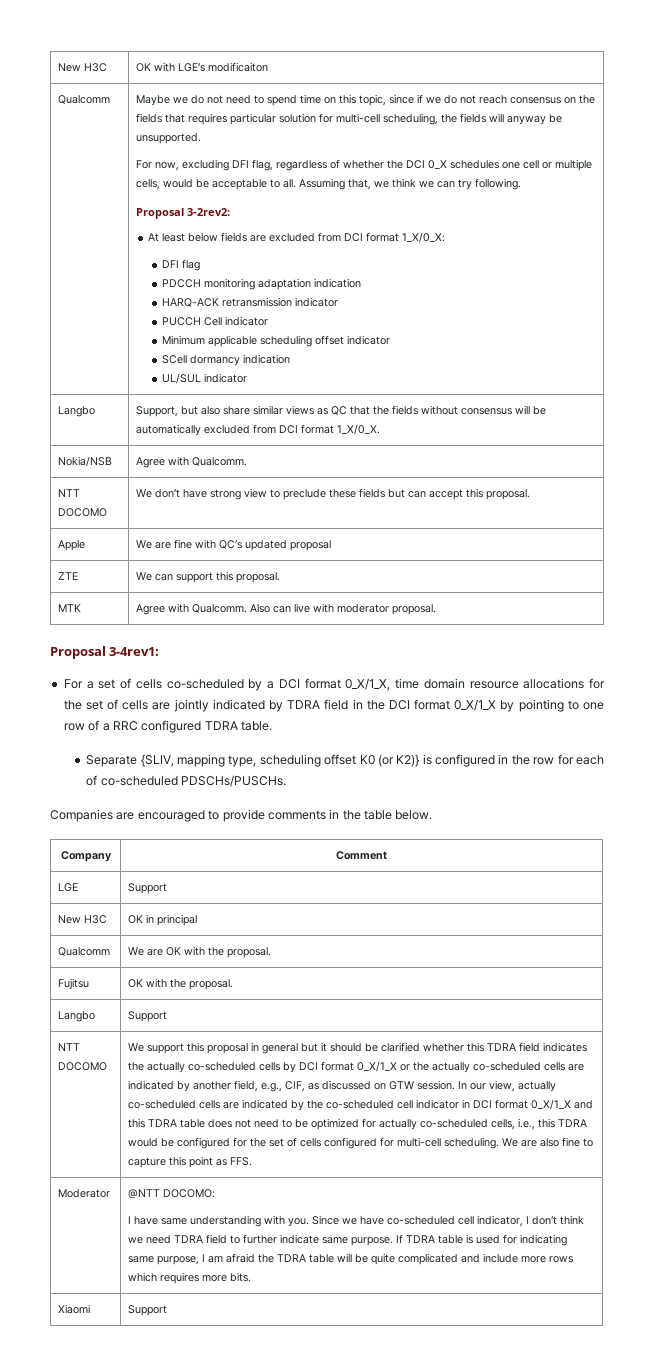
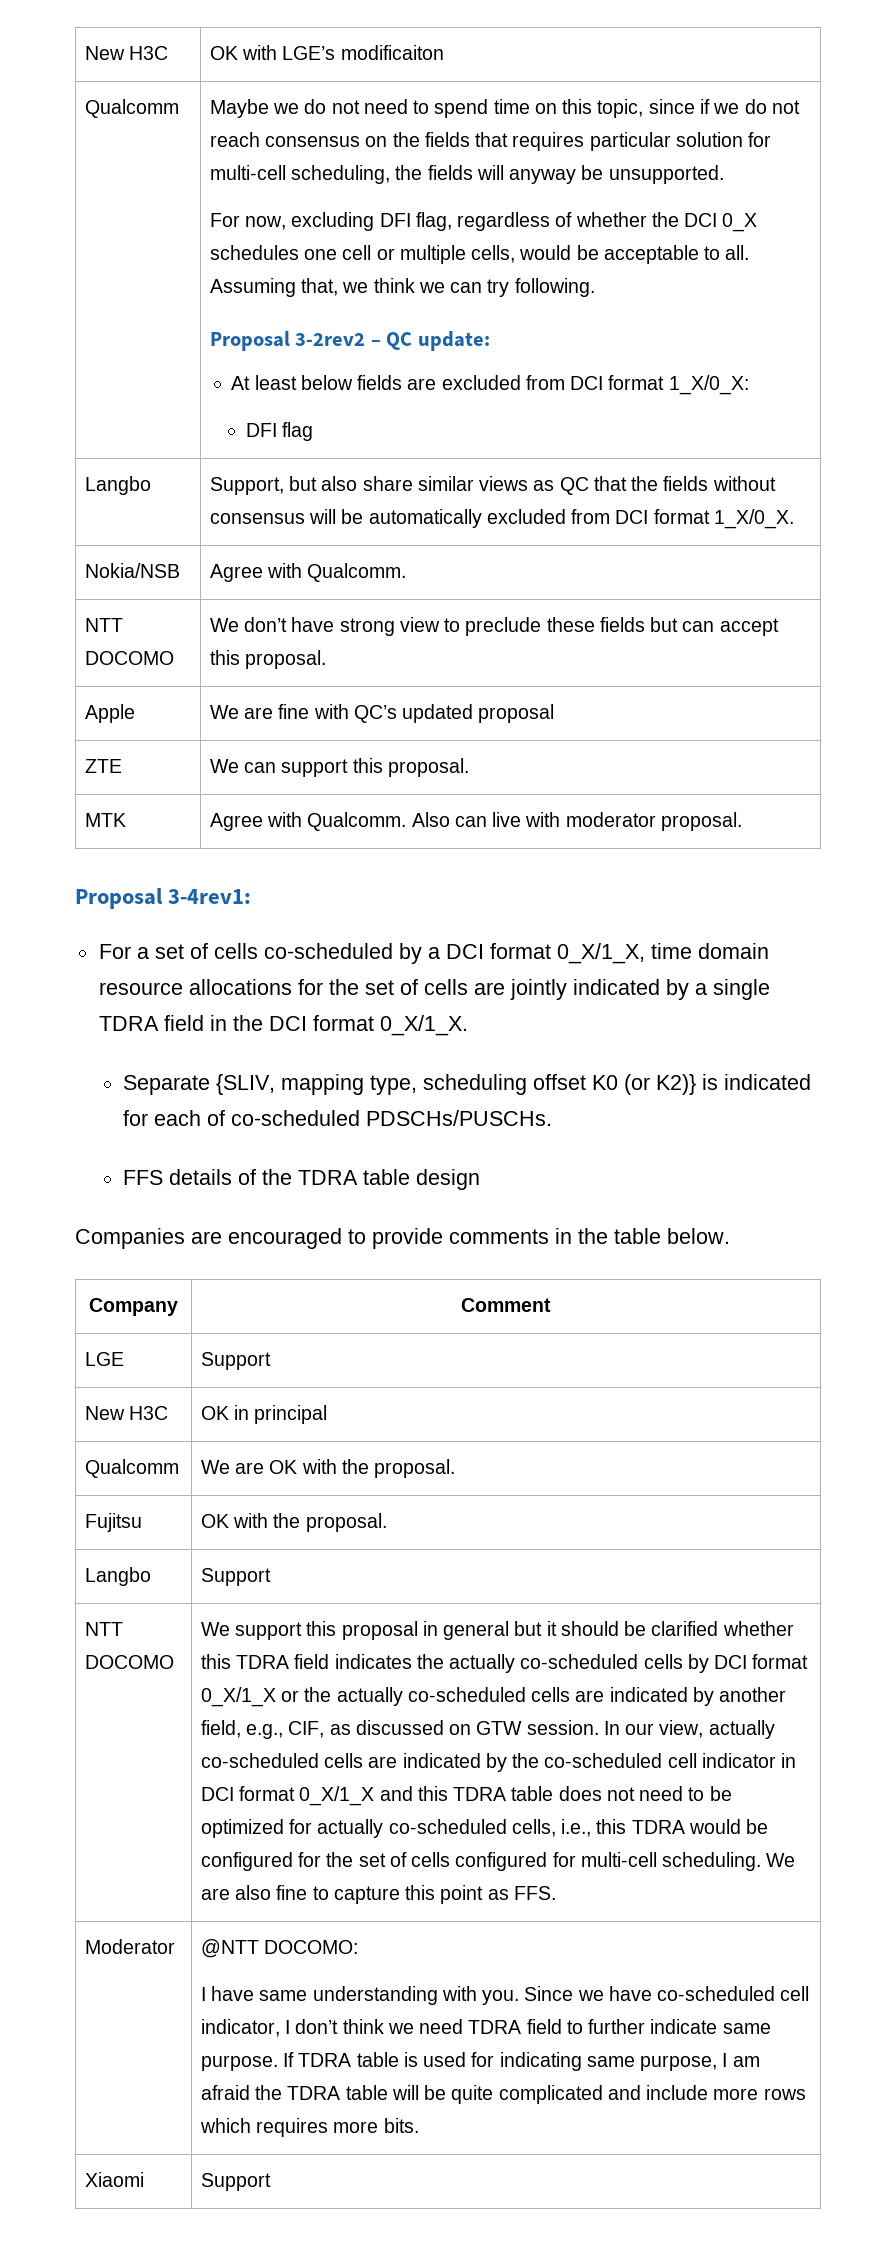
- Proposal 3-2rev2:
+ Proposal 3-2rev2 – QC update:
- PDCCH monitoring adaptation indication
- HARQ-ACK retransmission indicator
- PUCCH Cell indicator
- Minimum applicable scheduling offset indicator
- SCell dormancy indication
- UL/SUL indicator
- For a set of cells co-scheduled by a DCI format 0_X/1_X, time domain resource allocations for the set of cells are jointly indicated by TDRA field in the DCI format 0_X/1_X by pointing to one row of a RRC configured TDRA table.
+ For a set of cells co-scheduled by a DCI format 0_X/1_X, time domain resource allocations for the set of cells are jointly indicated by a single TDRA field in the DCI format 0_X/1_X.
- Separate {SLIV, mapping type, scheduling offset K0 (or K2)} is configured in the row for each of co-scheduled PDSCHs/PUSCHs.
+ Separate {SLIV, mapping type, scheduling offset K0 (or K2)} is indicated for each of co-scheduled PDSCHs/PUSCHs.
+ FFS details of the TDRA table design

